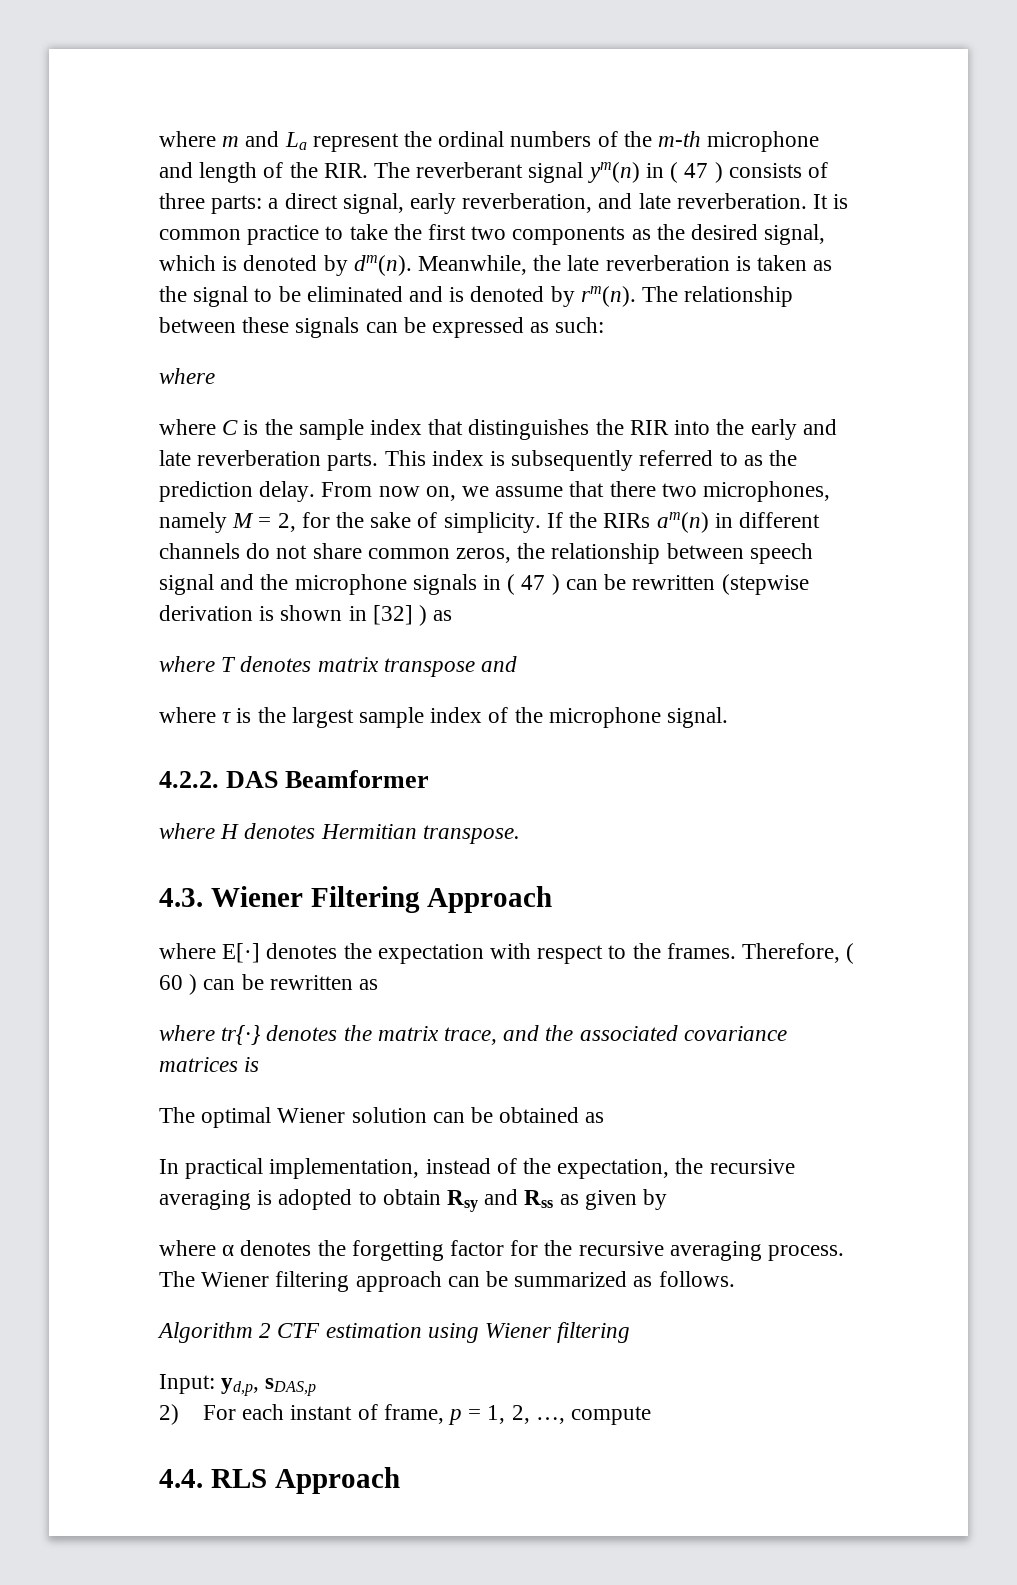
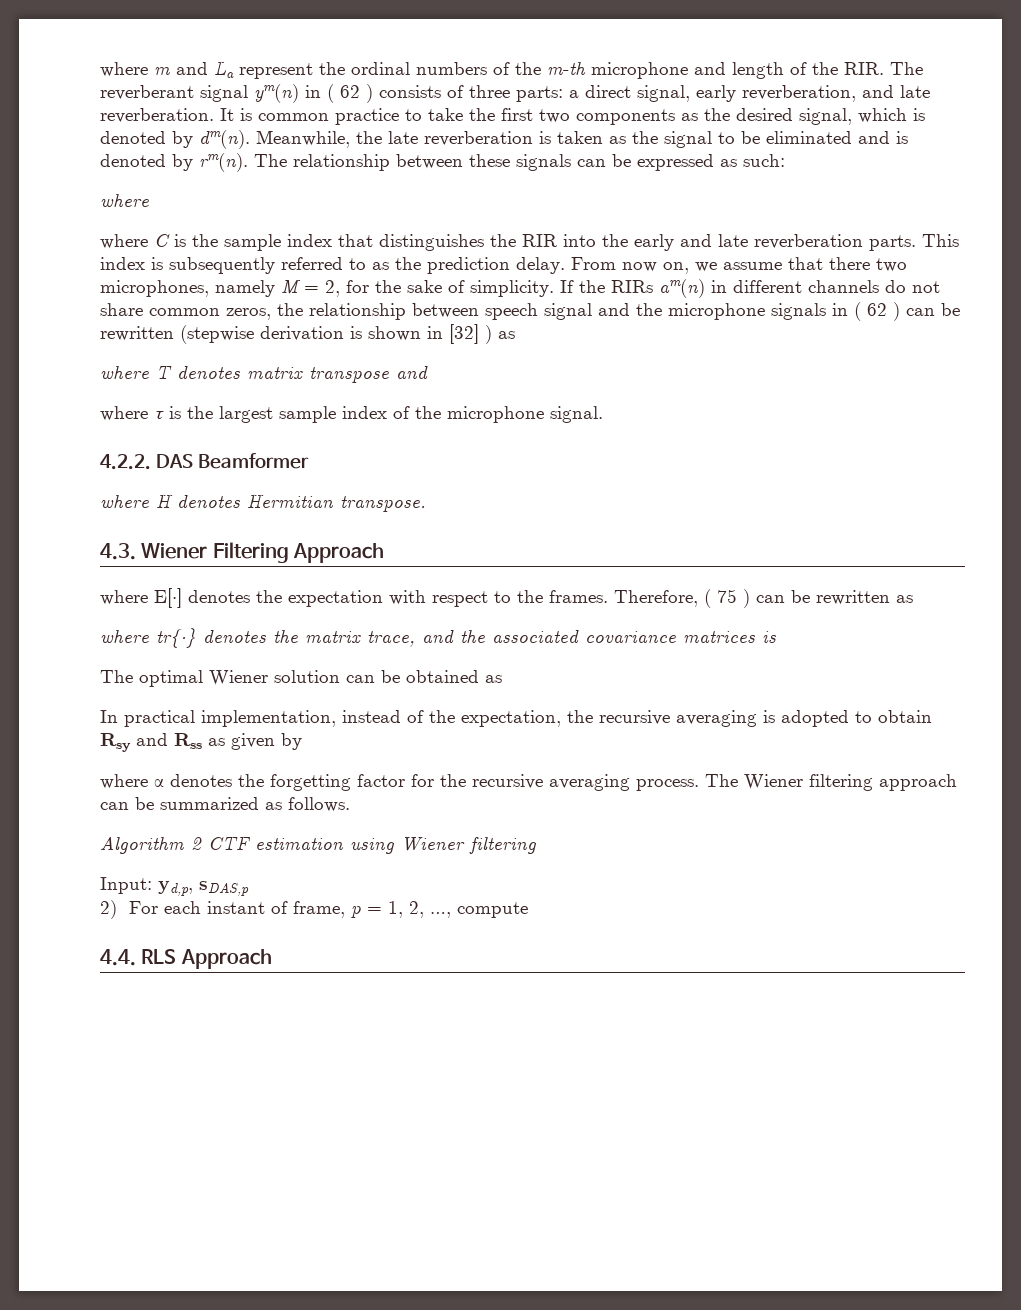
- where m and La represent the ordinal numbers of the m-th microphone and length of the RIR. The reverberant signal ym(n) in ( 47 ) consists of three parts: a direct signal, early reverberation, and late reverberation.
+ where m and La represent the ordinal numbers of the m-th microphone and length of the RIR. The reverberant signal ym(n) in ( 62 ) consists of three parts: a direct signal, early reverberation, and late reverberation.
- If the RIRs am(n) in different channels do not share common zeros, the relationship between speech signal and the microphone signals in ( 47 ) can be rewritten (stepwise derivation is shown in [32] ) as
+ If the RIRs am(n) in different channels do not share common zeros, the relationship between speech signal and the microphone signals in ( 62 ) can be rewritten (stepwise derivation is shown in [32] ) as
- Therefore, ( 60 ) can be rewritten as
+ Therefore, ( 75 ) can be rewritten as

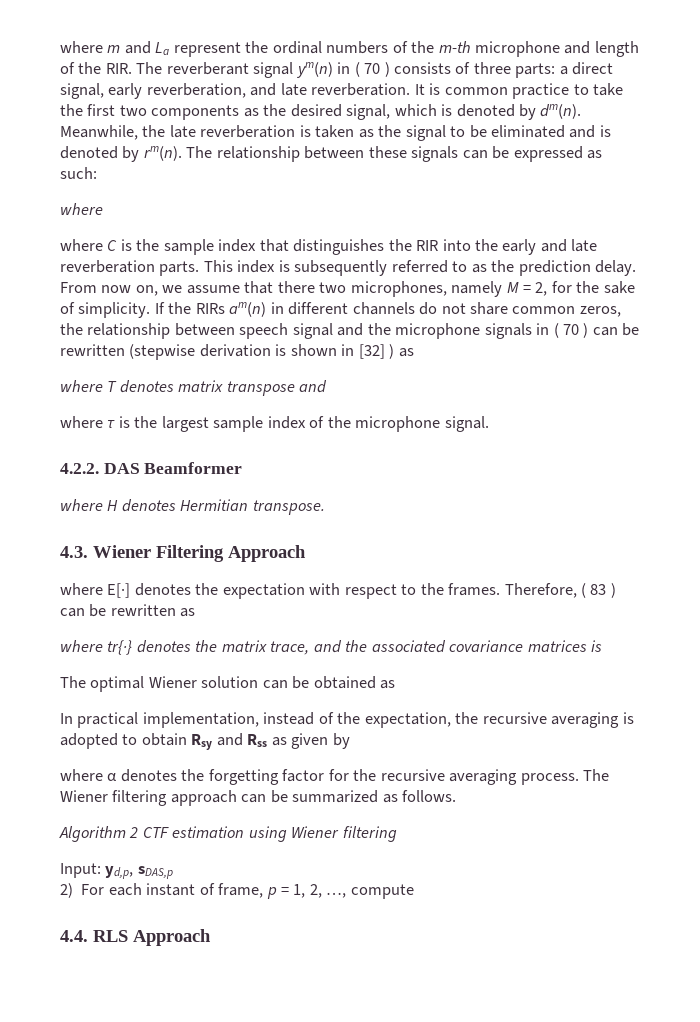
- where m and La represent the ordinal numbers of the m-th microphone and length of the RIR. The reverberant signal ym(n) in ( 62 ) consists of three parts: a direct signal, early reverberation, and late reverberation.
+ where m and La represent the ordinal numbers of the m-th microphone and length of the RIR. The reverberant signal ym(n) in ( 70 ) consists of three parts: a direct signal, early reverberation, and late reverberation.
- If the RIRs am(n) in different channels do not share common zeros, the relationship between speech signal and the microphone signals in ( 62 ) can be rewritten (stepwise derivation is shown in [32] ) as
+ If the RIRs am(n) in different channels do not share common zeros, the relationship between speech signal and the microphone signals in ( 70 ) can be rewritten (stepwise derivation is shown in [32] ) as
- Therefore, ( 75 ) can be rewritten as
+ Therefore, ( 83 ) can be rewritten as

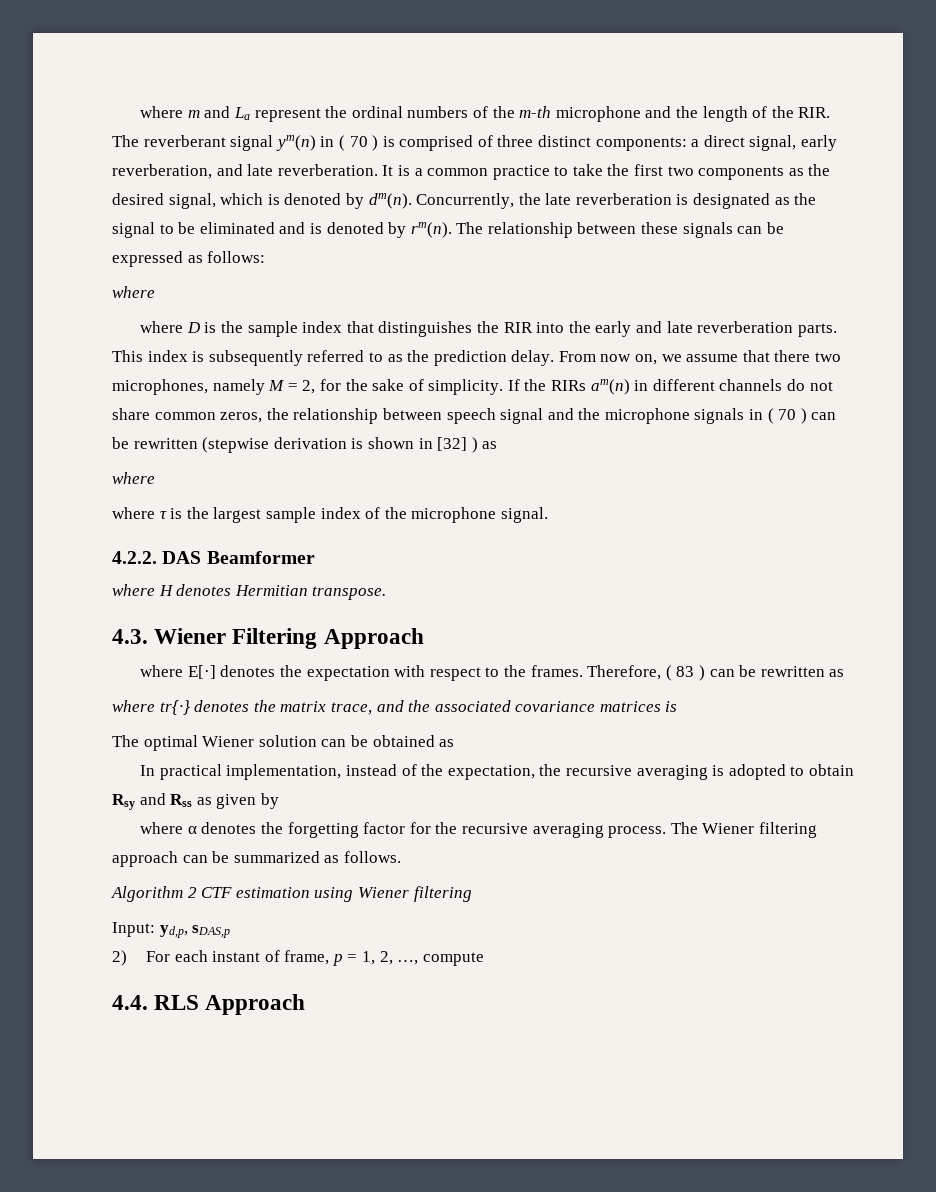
- where m and La represent the ordinal numbers of the m-th microphone and length of the RIR. The reverberant signal ym(n) in ( 70 ) consists of three parts: a direct signal, early reverberation, and late reverberation.
+ where m and La represent the ordinal numbers of the m-th microphone and the length of the RIR. The reverberant signal ym(n) in ( 70 ) is comprised of three distinct components: a direct signal, early reverberation, and late reverberation.
- It is common practice to take the first two components as the desired signal, which is denoted by dm(n).
+ It is a common practice to take the first two components as the desired signal, which is denoted by dm(n).
- Meanwhile, the late reverberation is taken as the signal to be eliminated and is denoted by rm(n).
+ Concurrently, the late reverberation is designated as the signal to be eliminated and is denoted by rm(n).
- The relationship between these signals can be expressed as such:
+ The relationship between these signals can be expressed as follows:
  where
- where C is the sample index that distinguishes the RIR into the early and late reverberation parts.
+ where D is the sample index that distinguishes the RIR into the early and late reverberation parts.
  If the RIRs am(n) in different channels do not share common zeros, the relationship between speech signal and the microphone signals in ( 70 ) can be rewritten (stepwise derivation is shown in [32] ) as
- where T denotes matrix transpose and
+ where

